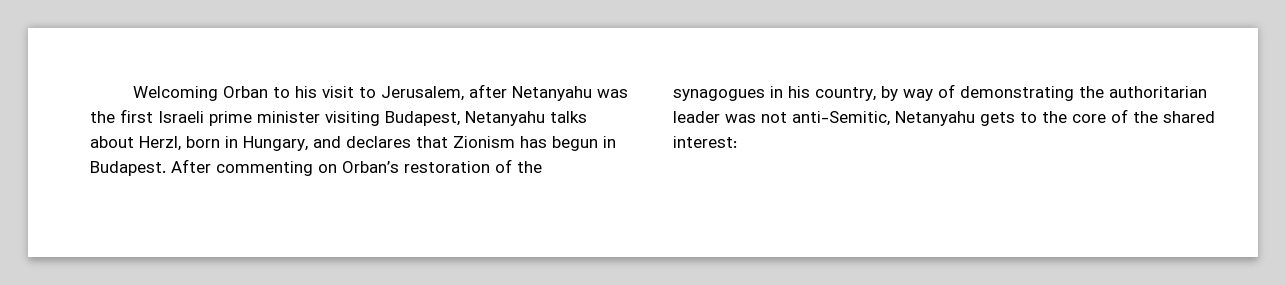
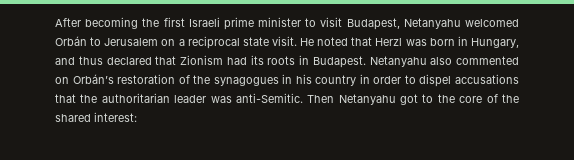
- Welcoming Orban to his visit to Jerusalem, after Netanyahu was the first Israeli prime minister visiting Budapest, Netanyahu talks about Herzl, born in Hungary, and declares that Zionism has begun in Budapest. After commenting on Orban’s restoration of the synagogues in his country, by way of demonstrating the authoritarian leader was not anti-Semitic, Netanyahu gets to the core of the shared interest:
+ After becoming the first Israeli prime minister to visit Budapest, Netanyahu welcomed Orbán to Jerusalem on a reciprocal state visit. He noted that Herzl was born in Hungary, and thus declared that Zionism had its roots in Budapest. Netanyahu also commented on Orbán’s restoration of the synagogues in his country in order to dispel accusations that the authoritarian leader was anti-Semitic. Then Netanyahu got to the core of the shared interest:

